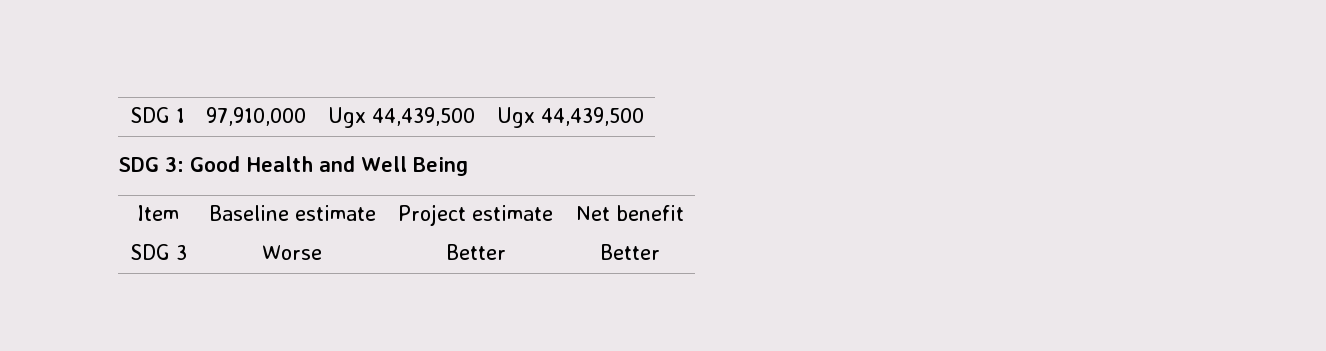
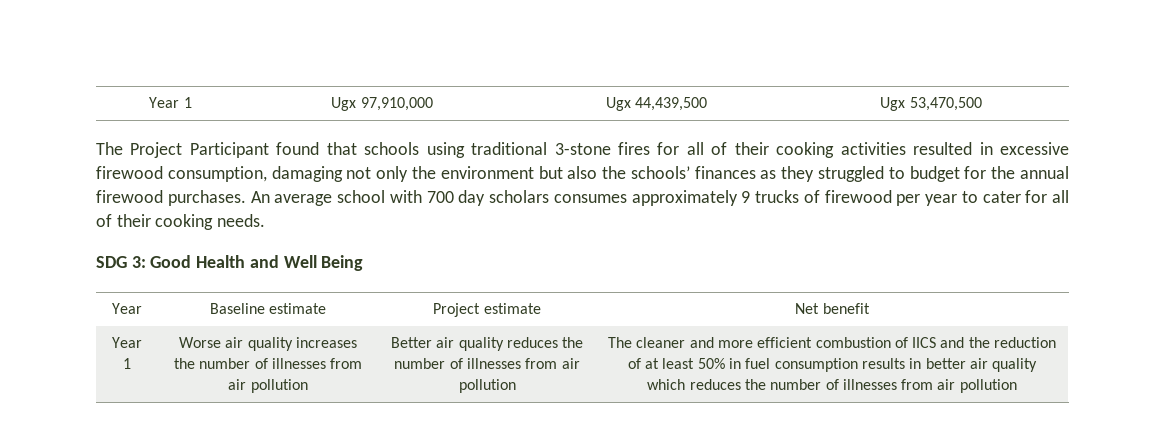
- SDG 1 | 97,910,000 | Ugx 44,439,500 | Ugx 44,439,500
+ Year 1 | Ugx 97,910,000 | Ugx 44,439,500 | Ugx 53,470,500
+ The Project Participant found that schools using traditional 3-stone fires for all of their cooking activities resulted in excessive firewood consumption, damaging not only the environment but also the schools’ finances as they struggled to budget for the annual firewood purchases. An average school with 700 day scholars consumes approximately 9 trucks of firewood per year to cater for all of their cooking needs.
- Item | Baseline estimate | Project estimate | Net benefit
- SDG 3
+ Year | Baseline estimate | Project estimate | Net benefit
+ Year 1
- Worse | Better | Better
+ Worse air quality increases the number of illnesses from air pollution | Better air quality reduces the number of illnesses from air pollution | The cleaner and more efficient combustion of IICS and the reduction of at least 50% in fuel consumption results in better air quality which reduces the number of illnesses from air pollution

